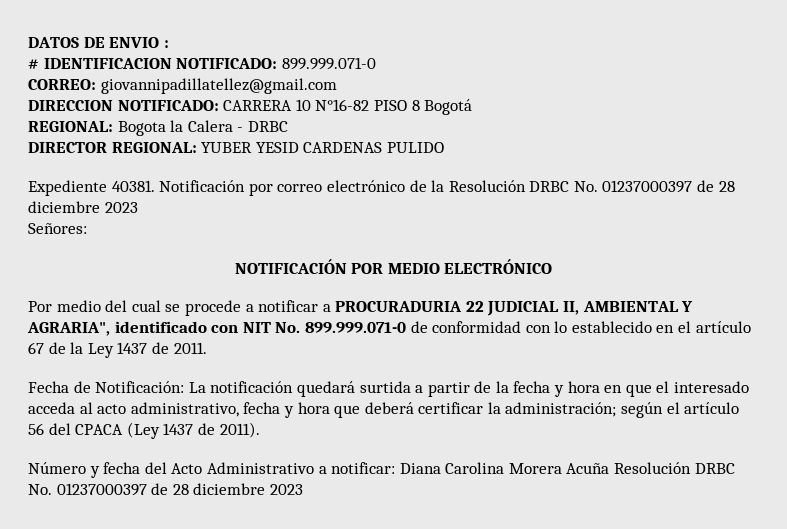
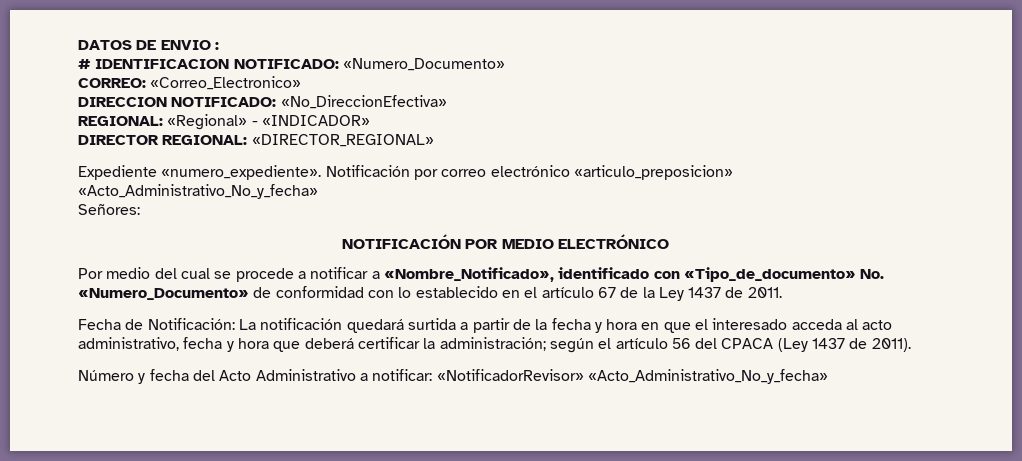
- # IDENTIFICACION NOTIFICADO: 899.999.071-0
+ # IDENTIFICACION NOTIFICADO: «Numero_Documento»
- CORREO: giovannipadillatellez@gmail.com
+ CORREO: «Correo_Electronico»
- DIRECCION NOTIFICADO: CARRERA 10 N°16-82 PISO 8 Bogotá
- REGIONAL: Bogota la Calera - DRBC
- DIRECTOR REGIONAL: YUBER YESID CARDENAS PULIDO
+ DIRECCION NOTIFICADO: «No_DireccionEfectiva»
+ REGIONAL: «Regional» - «INDICADOR»
+ DIRECTOR REGIONAL: «DIRECTOR_REGIONAL»
- Expediente 40381.
+ Expediente «numero_expediente».
- Notificación por correo electrónico de la Resolución DRBC No. 01237000397 de 28 diciembre 2023
+ Notificación por correo electrónico «articulo_preposicion» «Acto_Administrativo_No_y_fecha»
- Por medio del cual se procede a notificar a PROCURADURIA 22 JUDICIAL II, AMBIENTAL Y AGRARIA", identificado con NIT No. 899.999.071-0 de conformidad con lo establecido en el artículo 67 de la Ley 1437 de 2011.
+ Por medio del cual se procede a notificar a «Nombre_Notificado», identificado con «Tipo_de_documento» No. «Numero_Documento» de conformidad con lo establecido en el artículo 67 de la Ley 1437 de 2011.
- Número y fecha del Acto Administrativo a notificar: Diana Carolina Morera Acuña Resolución DRBC No. 01237000397 de 28 diciembre 2023
+ Número y fecha del Acto Administrativo a notificar: «NotificadorRevisor» «Acto_Administrativo_No_y_fecha»

